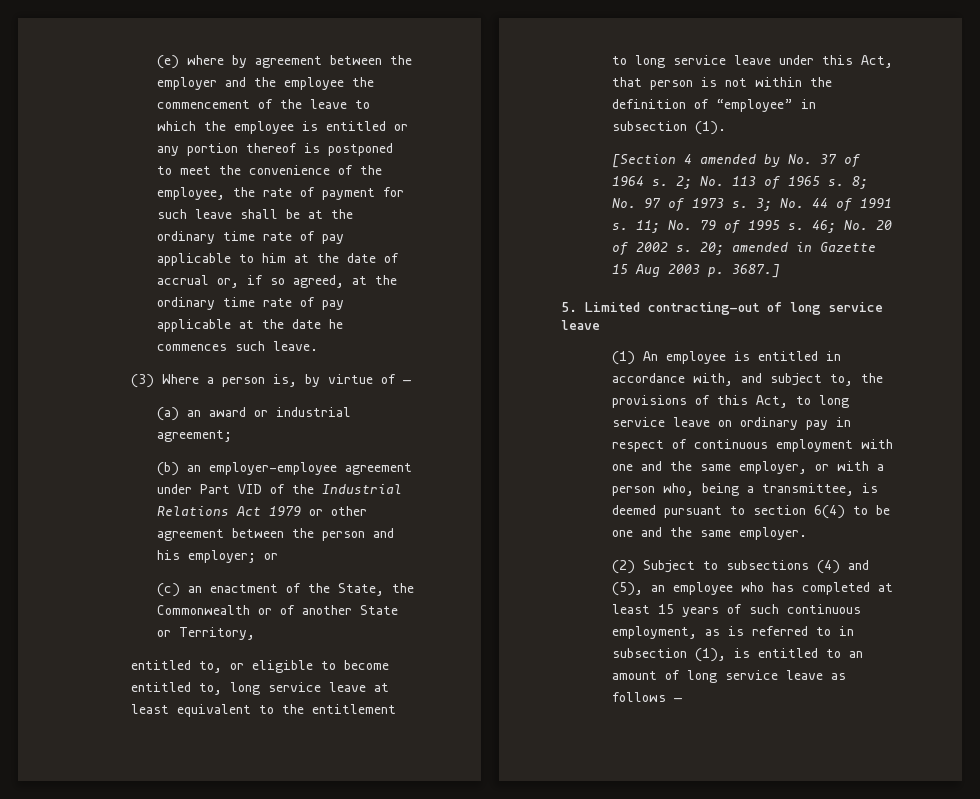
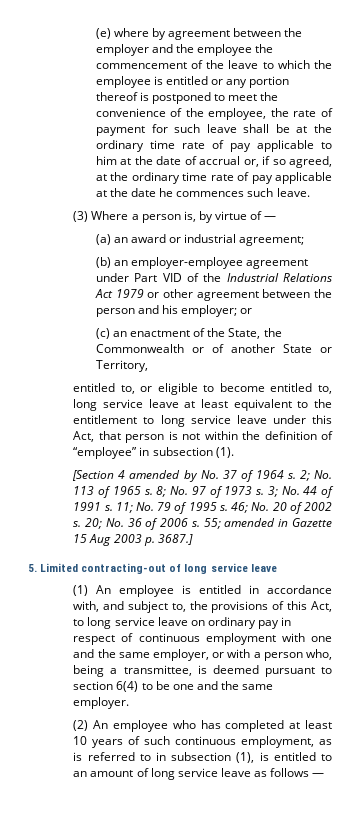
- 20; amended in Gazette 15 Aug 2003 p. 3687.]
+ 20; No. 36 of 2006 s. 55; amended in Gazette 15 Aug 2003 p. 3687.]
- (2) Subject to subsections (4) and (5), an employee who has completed at least 15 years of such continuous employment, as is referred to in subsection (1), is entitled to an amount of long service leave as follows —
+ (2) An employee who has completed at least 10 years of such continuous employment, as is referred to in subsection (1), is entitled to an amount of long service leave as follows —

